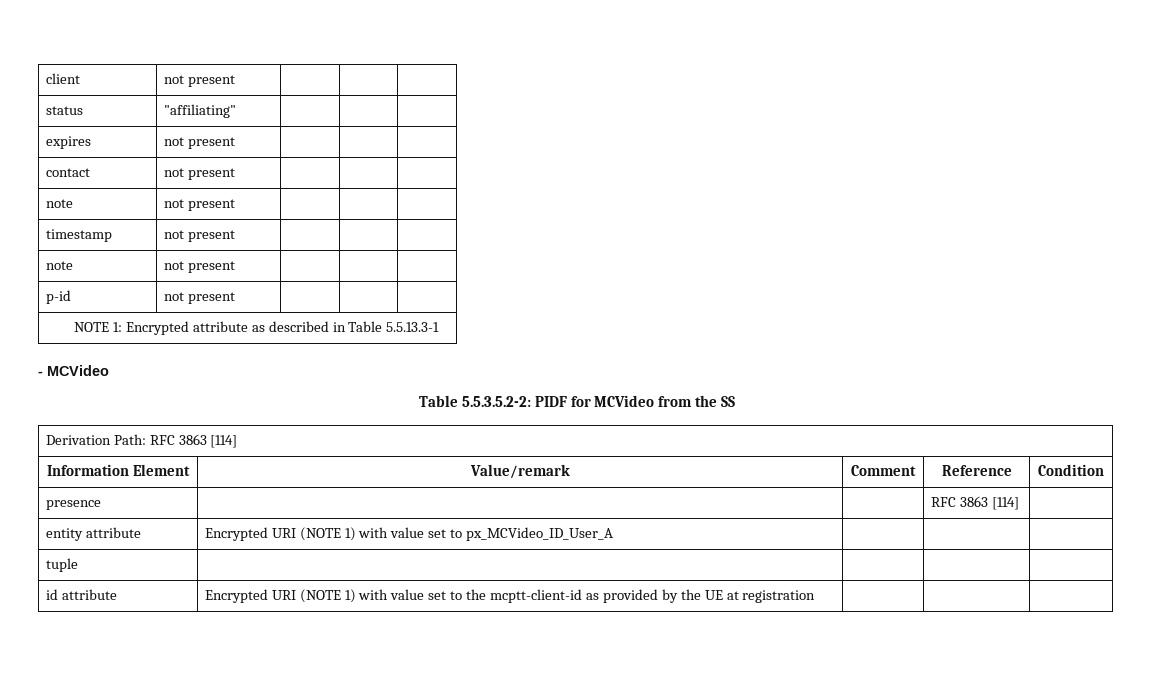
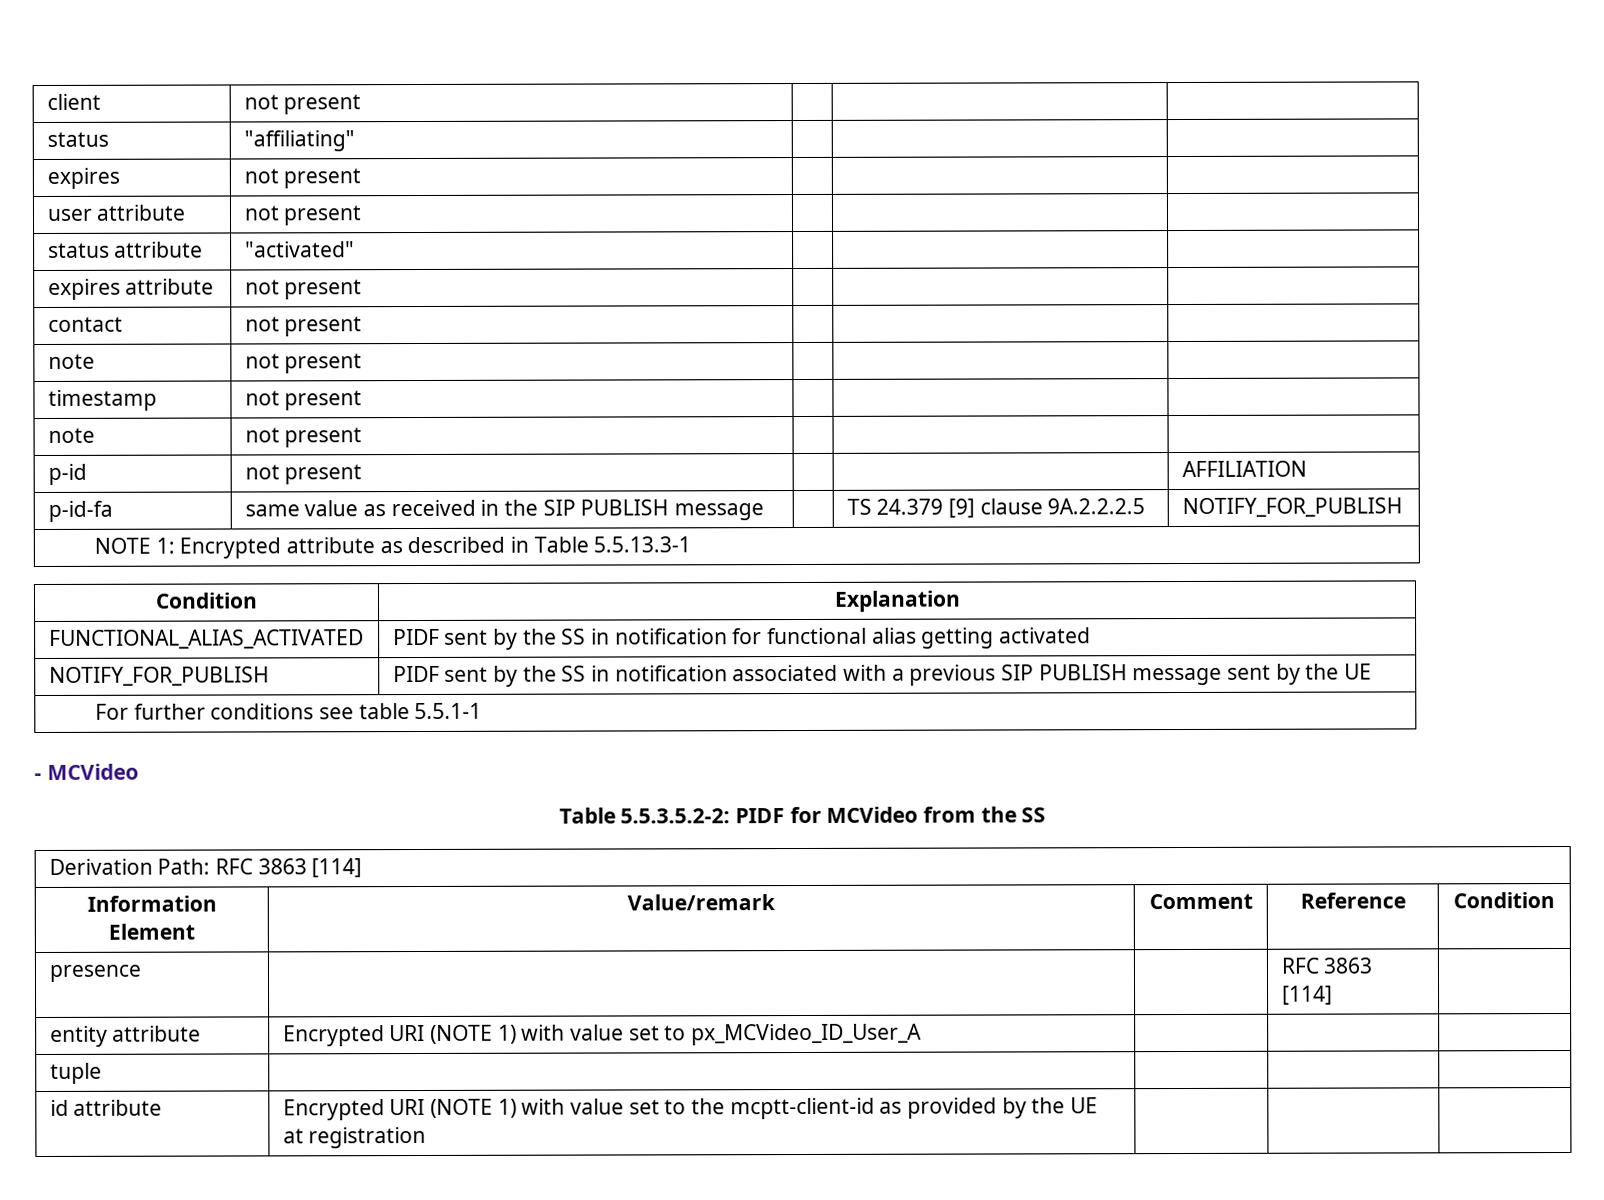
+ user attribute | not present | | |
+ status attribute | "activated" | | |
+ expires attribute | not present | | |
- p-id | not present | | |
+ p-id | not present | | | AFFILIATION
+ p-id-fa | same value as received in the SIP PUBLISH message | | TS 24.379 [9] clause 9A.2.2.2.5 | NOTIFY_FOR_PUBLISH
+ Condition | Explanation
+ FUNCTIONAL_ALIAS_ACTIVATED | PIDF sent by the SS in notification for functional alias getting activated
+ NOTIFY_FOR_PUBLISH | PIDF sent by the SS in notification associated with a previous SIP PUBLISH message sent by the UE
+ For further conditions see table 5.5.1-1

